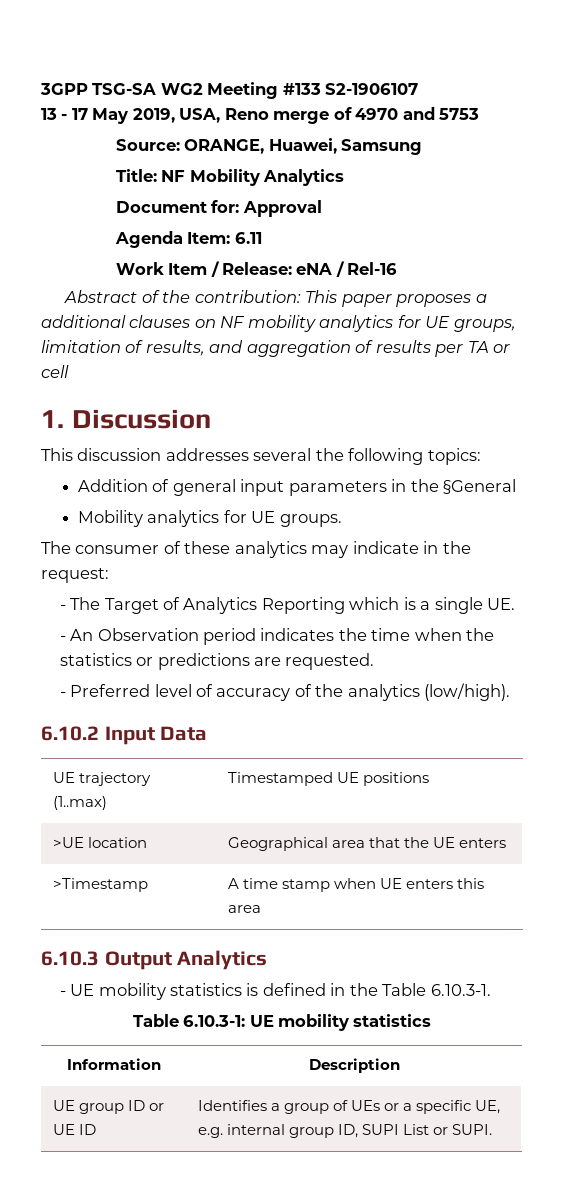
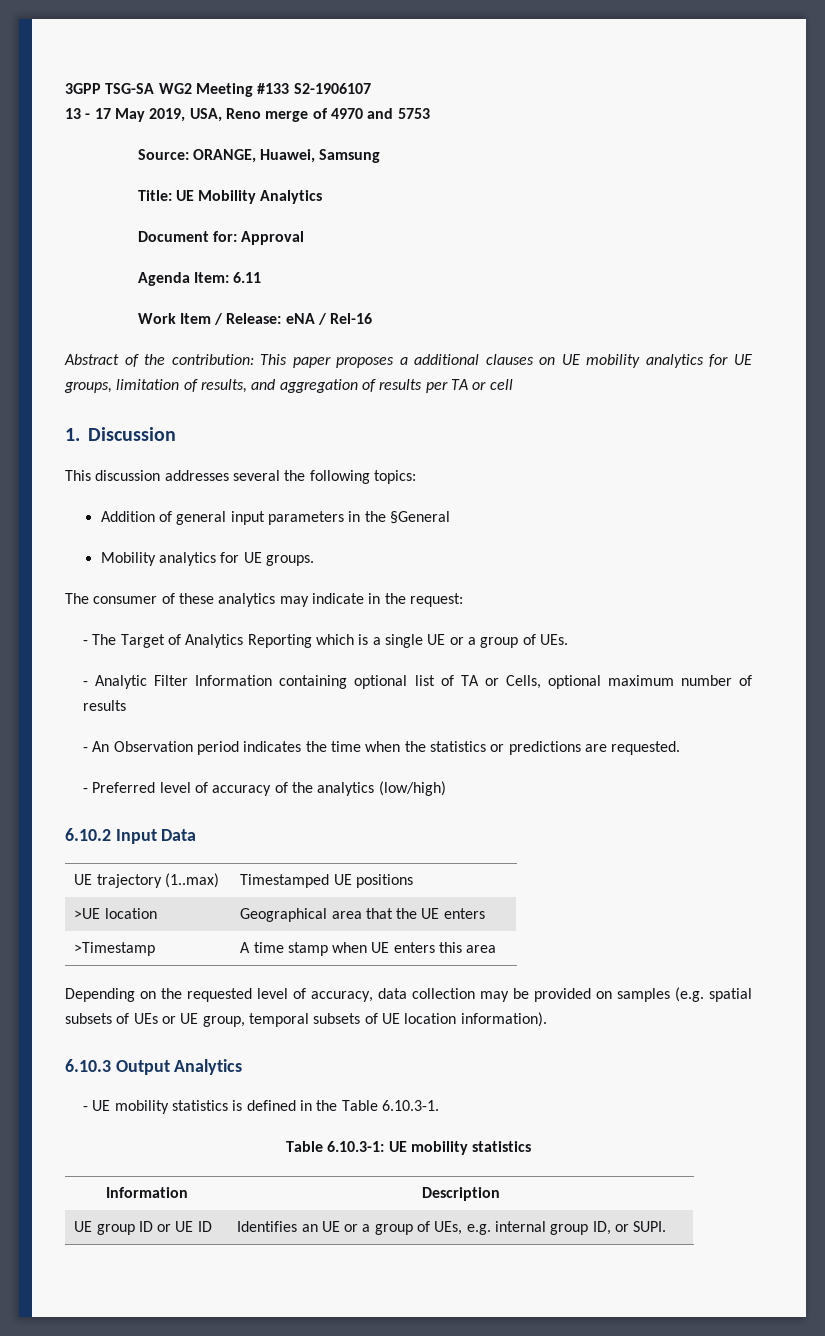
- Title: NF Mobility Analytics
+ Title: UE Mobility Analytics
- Abstract of the contribution: This paper proposes a additional clauses on NF mobility analytics for UE groups, limitation of results, and aggregation of results per TA or cell
+ Abstract of the contribution: This paper proposes a additional clauses on UE mobility analytics for UE groups, limitation of results, and aggregation of results per TA or cell
- - The Target of Analytics Reporting which is a single UE.
+ - The Target of Analytics Reporting which is a single UE or a group of UEs.
+ - Analytic Filter Information containing optional list of TA or Cells, optional maximum number of results
- - Preferred level of accuracy of the analytics (low/high).
+ - Preferred level of accuracy of the analytics (low/high)
+ Depending on the requested level of accuracy, data collection may be provided on samples (e.g. spatial subsets of UEs or UE group, temporal subsets of UE location information).
- UE group ID or UE ID | Identifies a group of UEs or a specific UE, e.g. internal group ID, SUPI List or SUPI.
+ UE group ID or UE ID | Identifies an UE or a group of UEs, e.g. internal group ID, or SUPI.

